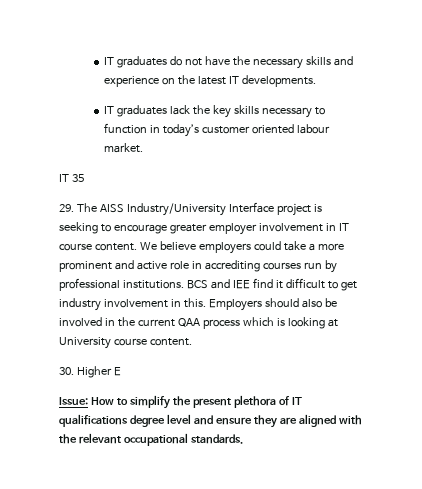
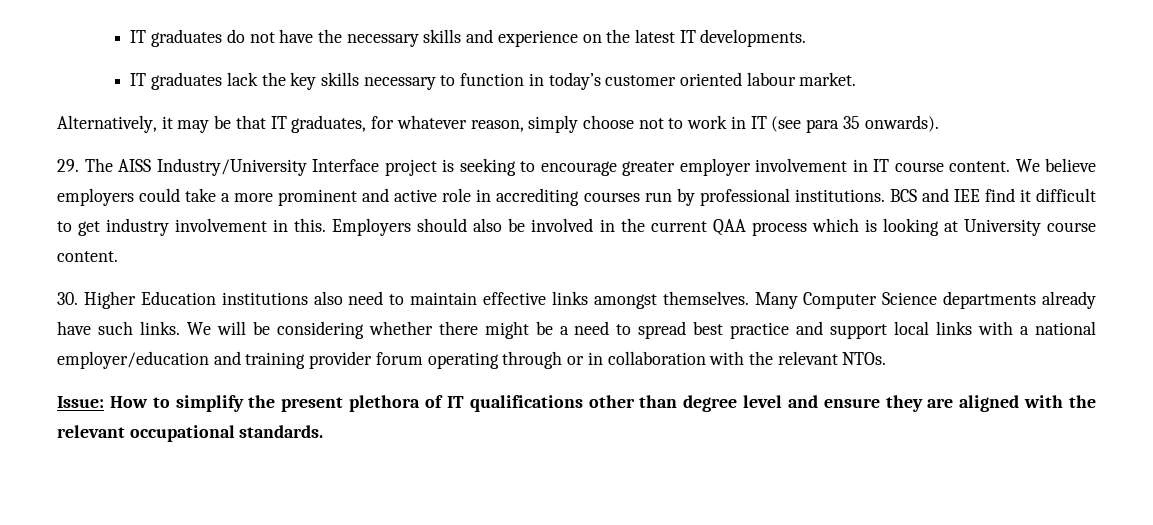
- IT 35
+ Alternatively, it may be that IT graduates, for whatever reason, simply choose not to work in IT (see para 35 onwards).
- 30. Higher E
+ 30. Higher Education institutions also need to maintain effective links amongst themselves. Many Computer Science departments already have such links. We will be considering whether there might be a need to spread best practice and support local links with a national employer/education and training provider forum operating through or in collaboration with the relevant NTOs.
- Issue: How to simplify the present plethora of IT qualifications degree level and ensure they are aligned with the relevant occupational standards.
+ Issue: How to simplify the present plethora of IT qualifications other than degree level and ensure they are aligned with the relevant occupational standards.

